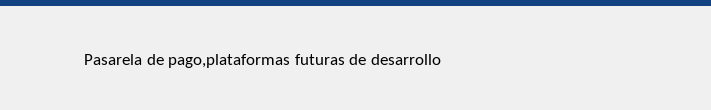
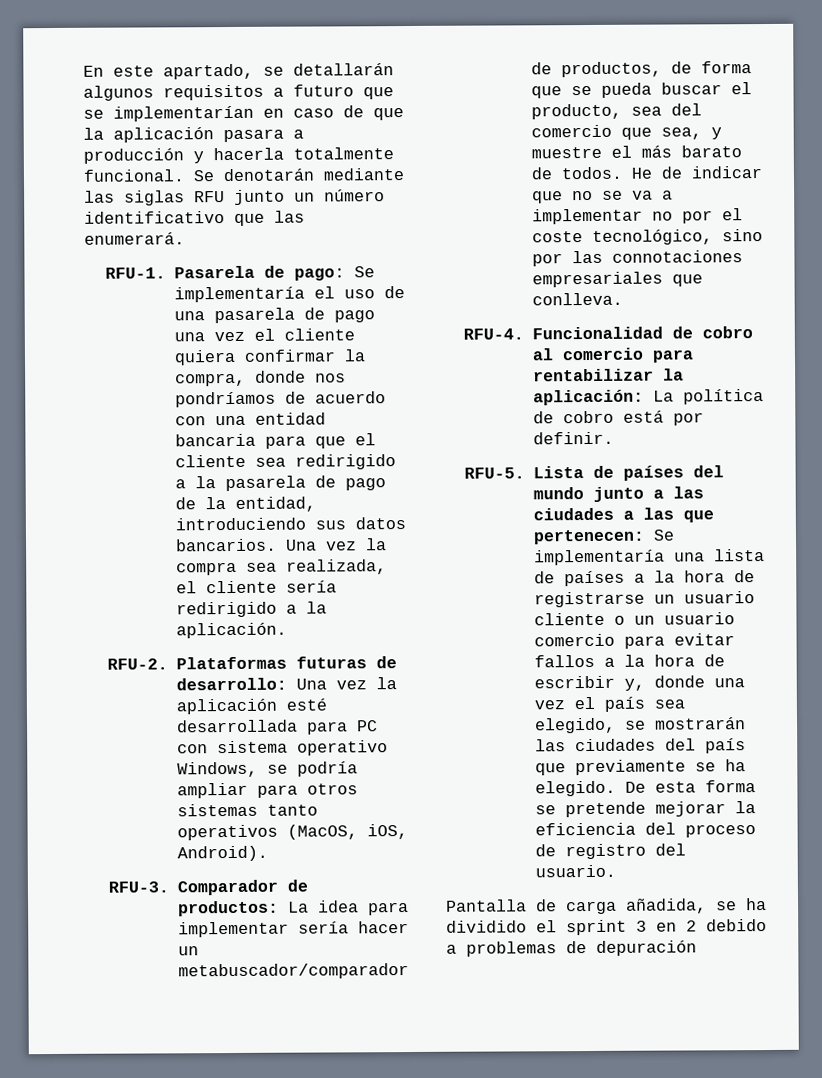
- Pasarela de pago,plataformas futuras de desarrollo
+ En este apartado, se detallarán algunos requisitos a futuro que se implementarían en caso de que la aplicación pasara a producción y hacerla totalmente funcional. Se denotarán mediante las siglas RFU junto un número identificativo que las enumerará.
+ RFU-1. Pasarela de pago: Se implementaría el uso de una pasarela de pago una vez el cliente quiera confirmar la compra, donde nos pondríamos de acuerdo con una entidad bancaria para que el cliente sea redirigido a la pasarela de pago de la entidad, introduciendo sus datos bancarios. Una vez la compra sea realizada, el cliente sería redirigido a la aplicación.
+ RFU-2. Plataformas futuras de desarrollo: Una vez la aplicación esté desarrollada para PC con sistema operativo Windows, se podría ampliar para otros sistemas tanto operativos (MacOS, iOS, Android).
+ RFU-3. Comparador de productos: La idea para implementar sería hacer un metabuscador/comparador de productos, de forma que se pueda buscar el producto, sea del comercio que sea, y muestre el más barato de todos. He de indicar que no se va a implementar no por el coste tecnológico, sino por las connotaciones empresariales que conlleva.
+ RFU-4. Funcionalidad de cobro al comercio para rentabilizar la aplicación: La política de cobro está por definir.
+ RFU-5. Lista de países del mundo junto a las ciudades a las que pertenecen: Se implementaría una lista de países a la hora de registrarse un usuario cliente o un usuario comercio para evitar fallos a la hora de escribir y, donde una vez el país sea elegido, se mostrarán las ciudades del país que previamente se ha elegido. De esta forma se pretende mejorar la eficiencia del proceso de registro del usuario.
+ Pantalla de carga añadida, se ha dividido el sprint 3 en 2 debido a problemas de depuración

